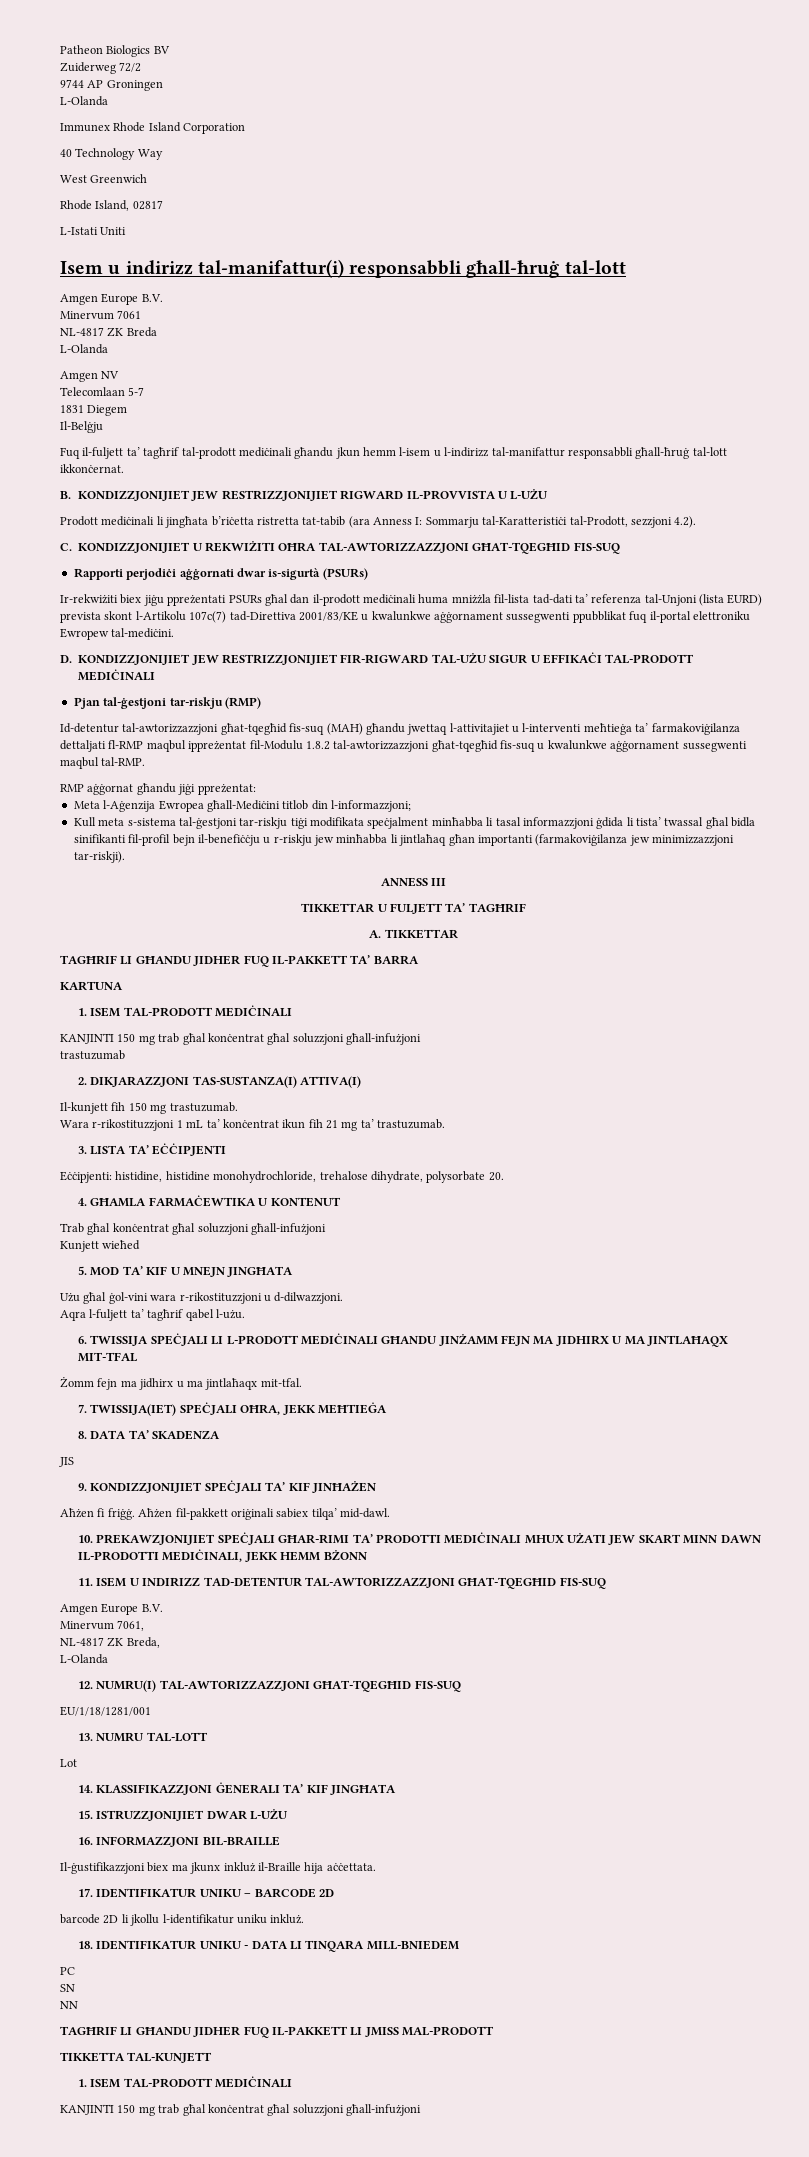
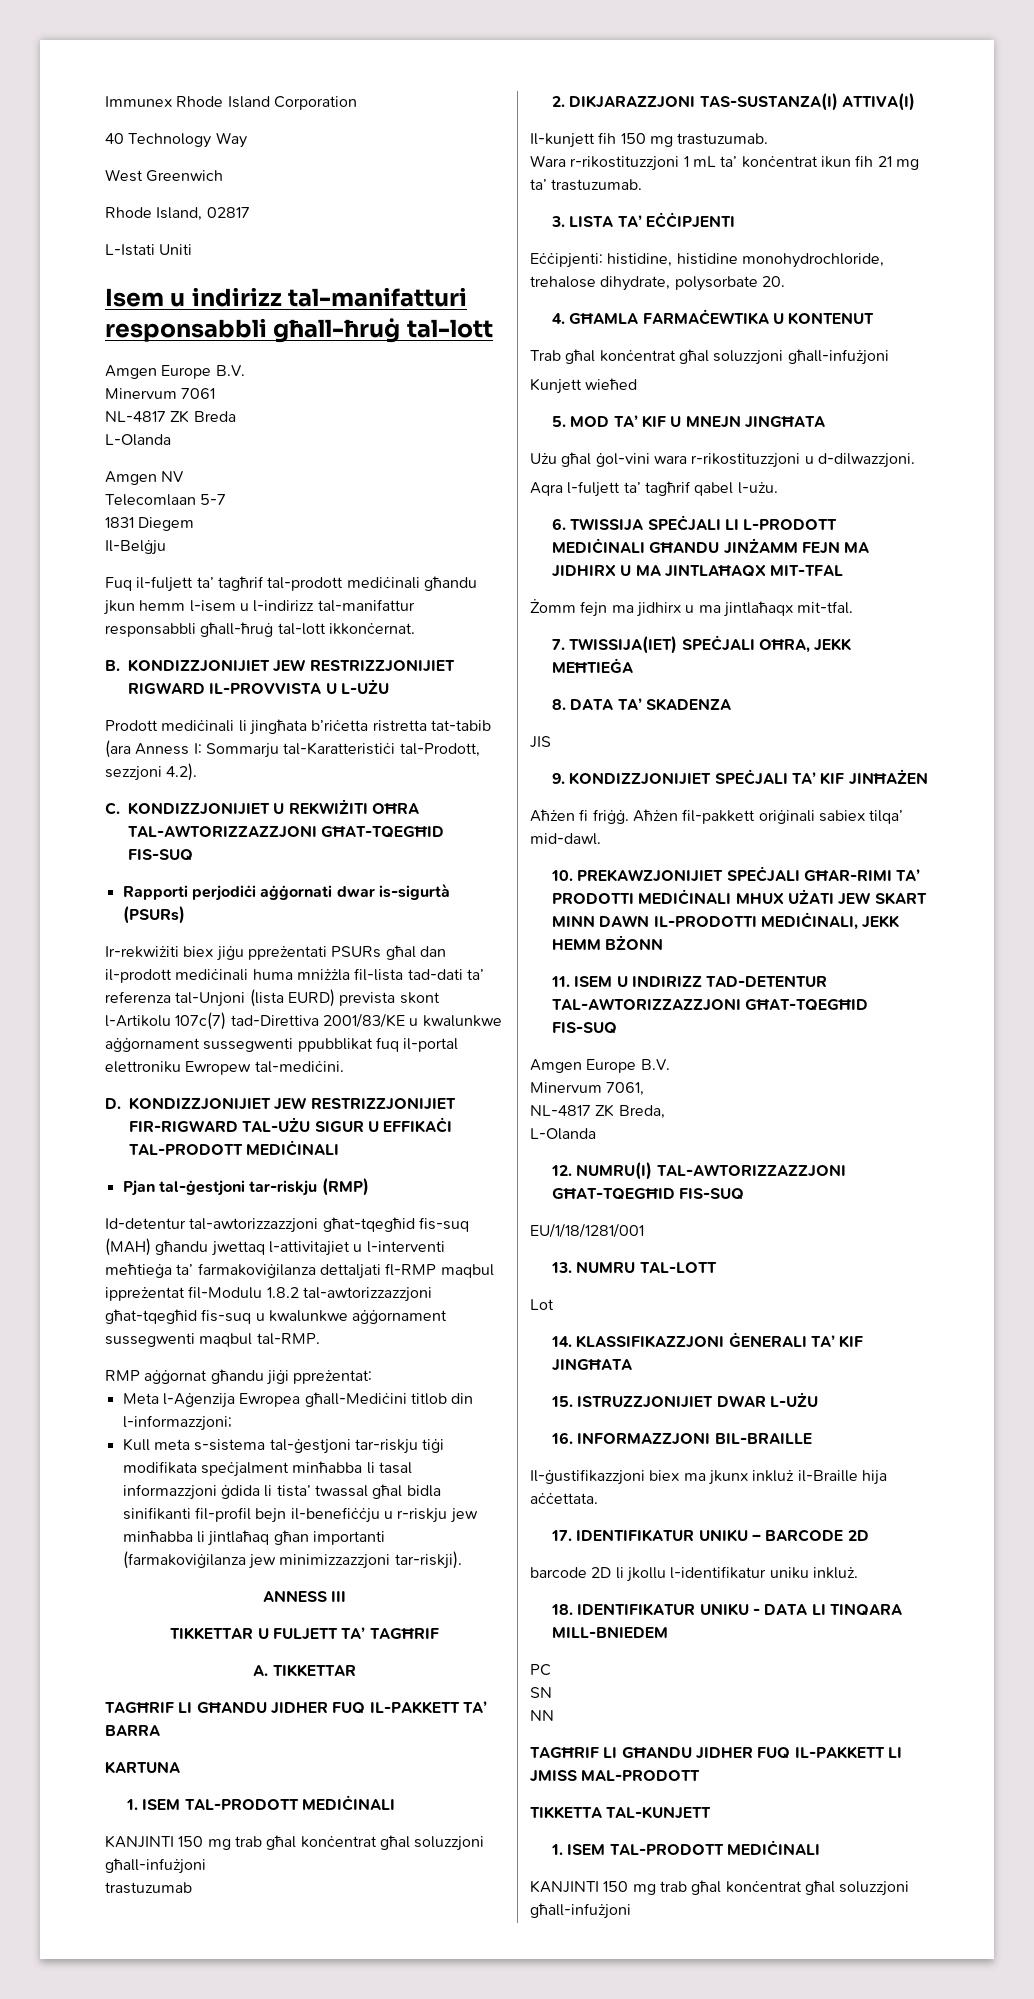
- Patheon Biologics BV
- Zuiderweg 72/2
- 9744 AP Groningen
- L-Olanda
- Isem u indirizz tal-manifattur(i) responsabbli għall-ħruġ tal-lott
+ Isem u indirizz tal-manifatturi responsabbli għall-ħruġ tal-lott

